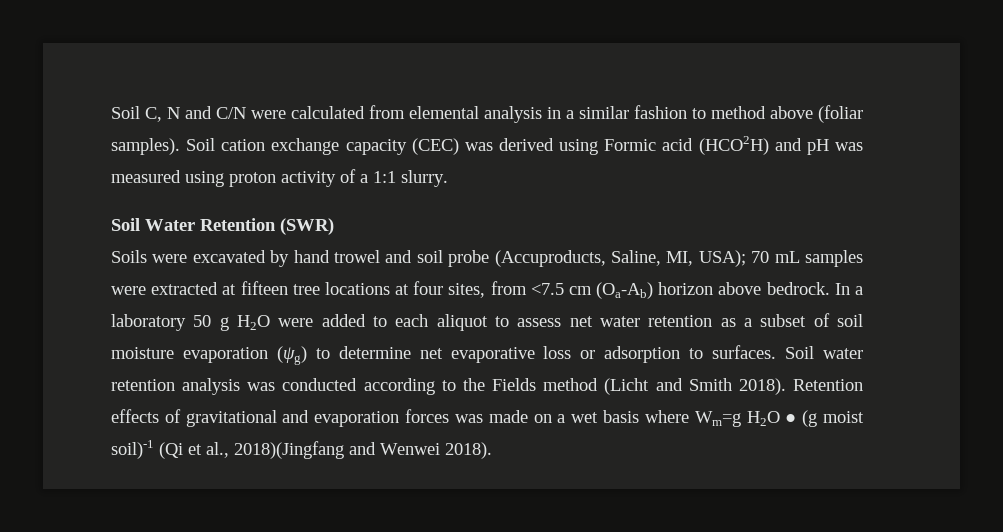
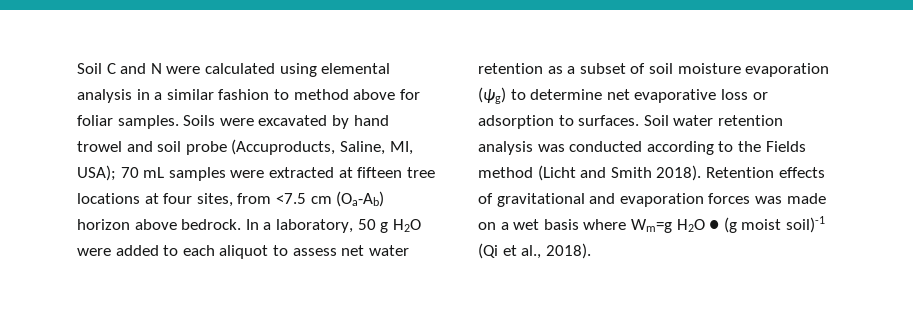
- Soil C, N and C/N were calculated from elemental analysis in a similar fashion to method above (foliar samples). Soil cation exchange capacity (CEC) was derived using Formic acid (HCO2H) and pH was measured using proton activity of a 1:1 slurry.
- Soil Water Retention (SWR)
- Soils were excavated by hand trowel and soil probe (Accuproducts, Saline, MI, USA); 70 mL samples were extracted at fifteen tree locations at four sites, from <7.5 cm (Oa-Ab) horizon above bedrock.
+ Soil C and N were calculated using elemental analysis in a similar fashion to method above for foliar samples. Soils were excavated by hand trowel and soil probe (Accuproducts, Saline, MI, USA); 70 mL samples were extracted at fifteen tree locations at four sites, from <7.5 cm (Oa-Ab) horizon above bedrock.
- In a laboratory 50 g H2O were added to each aliquot to assess net water retention as a subset of soil moisture evaporation (ψg) to determine net evaporative loss or adsorption to surfaces.
+ In a laboratory, 50 g H2O were added to each aliquot to assess net water retention as a subset of soil moisture evaporation (ψg) to determine net evaporative loss or adsorption to surfaces.
- Retention effects of gravitational and evaporation forces was made on a wet basis where Wm=g H2O ● (g moist soil)-1 (Qi et al., 2018)(Jingfang and Wenwei 2018).
+ Retention effects of gravitational and evaporation forces was made on a wet basis where Wm=g H2O ● (g moist soil)-1 (Qi et al., 2018).

